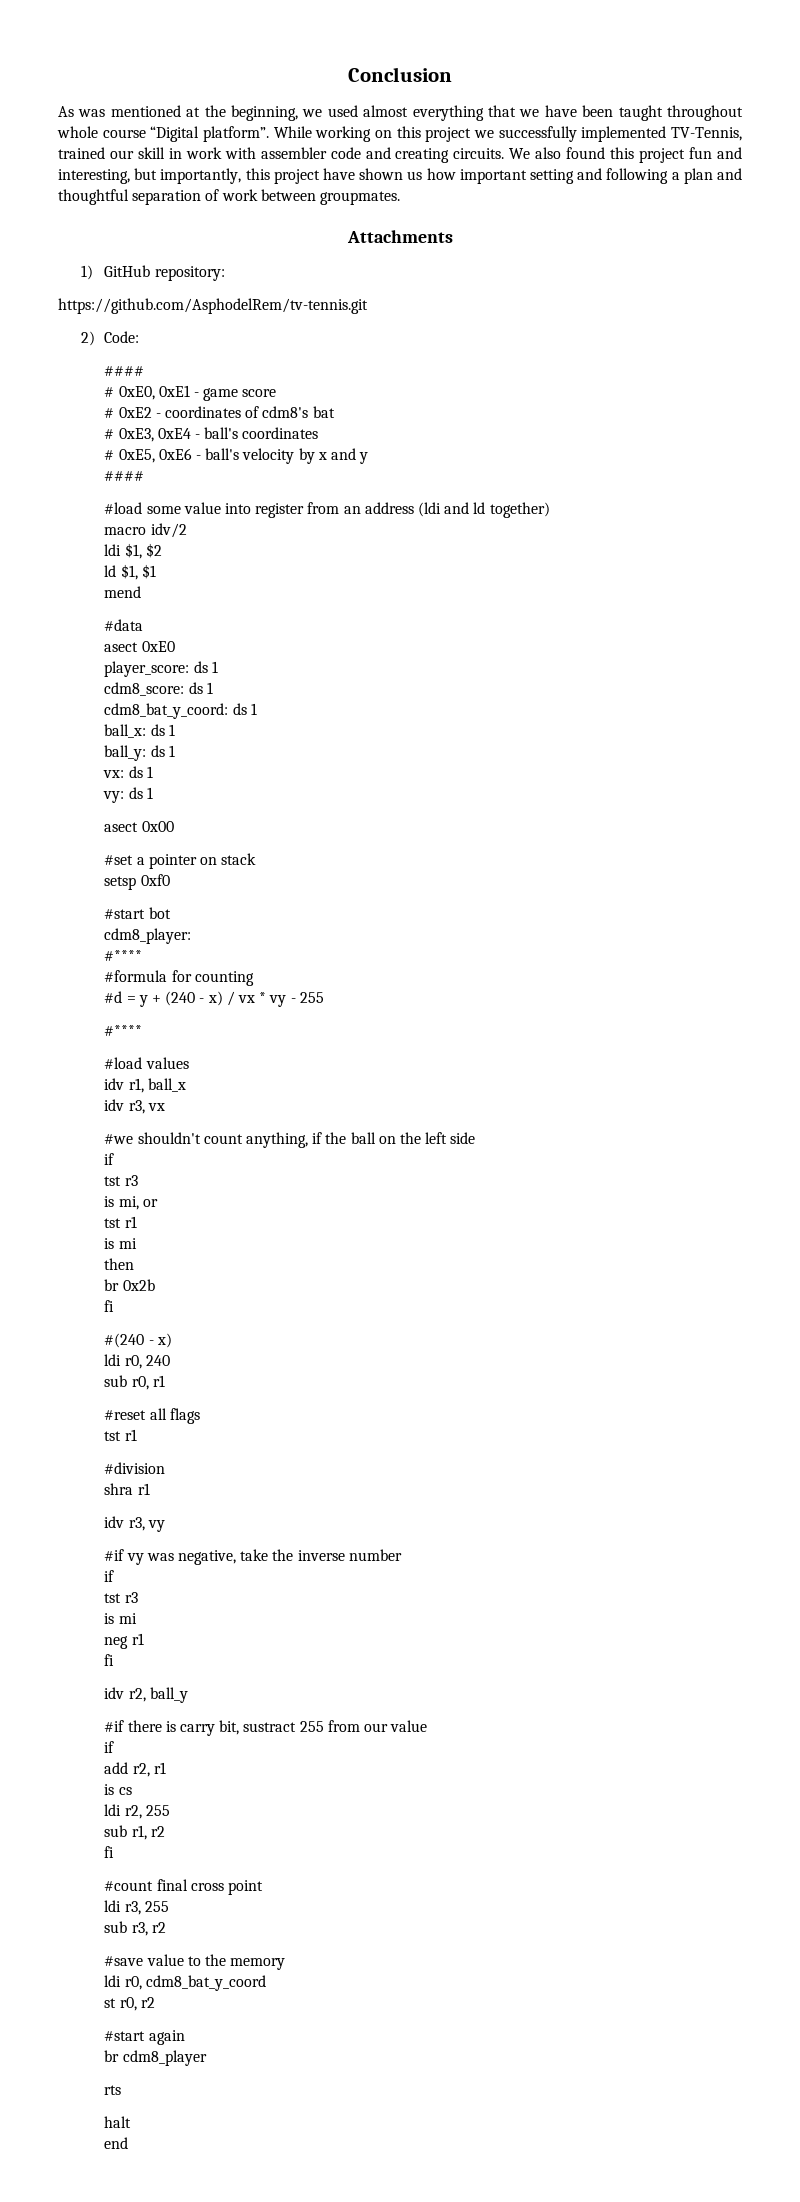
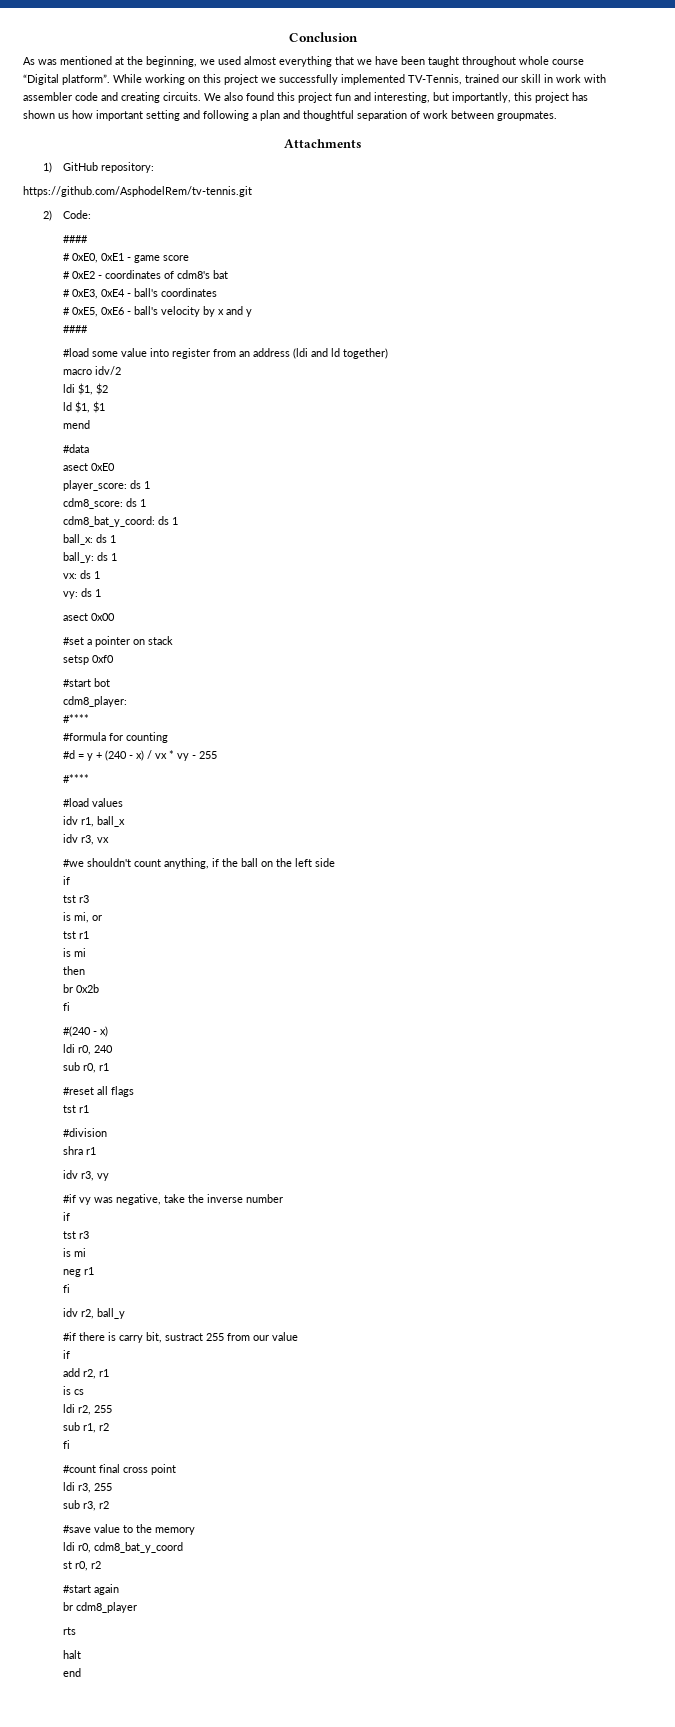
- We also found this project fun and interesting, but importantly, this project have shown us how important setting and following a plan and thoughtful separation of work between groupmates.
+ We also found this project fun and interesting, but importantly, this project has shown us how important setting and following a plan and thoughtful separation of work between groupmates.

